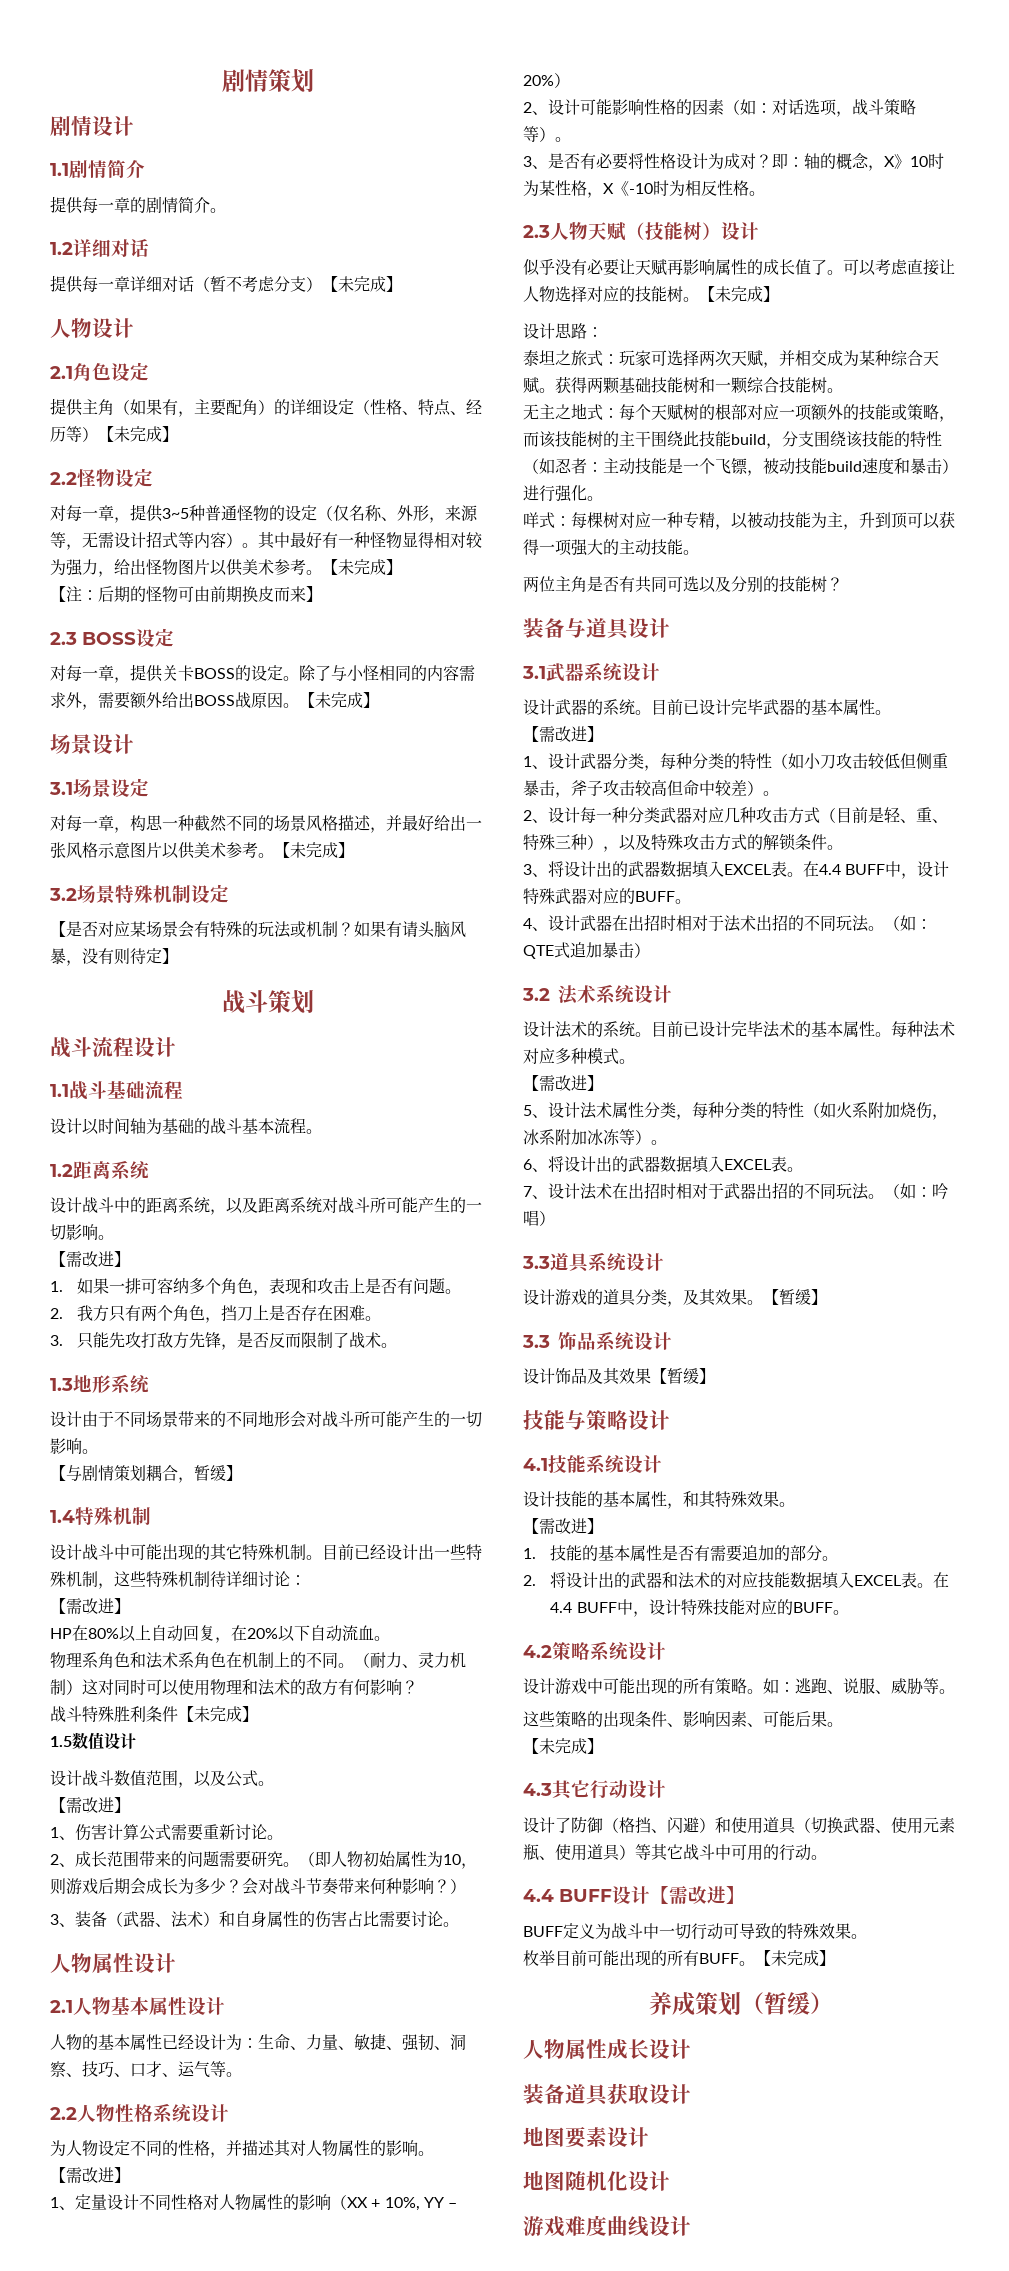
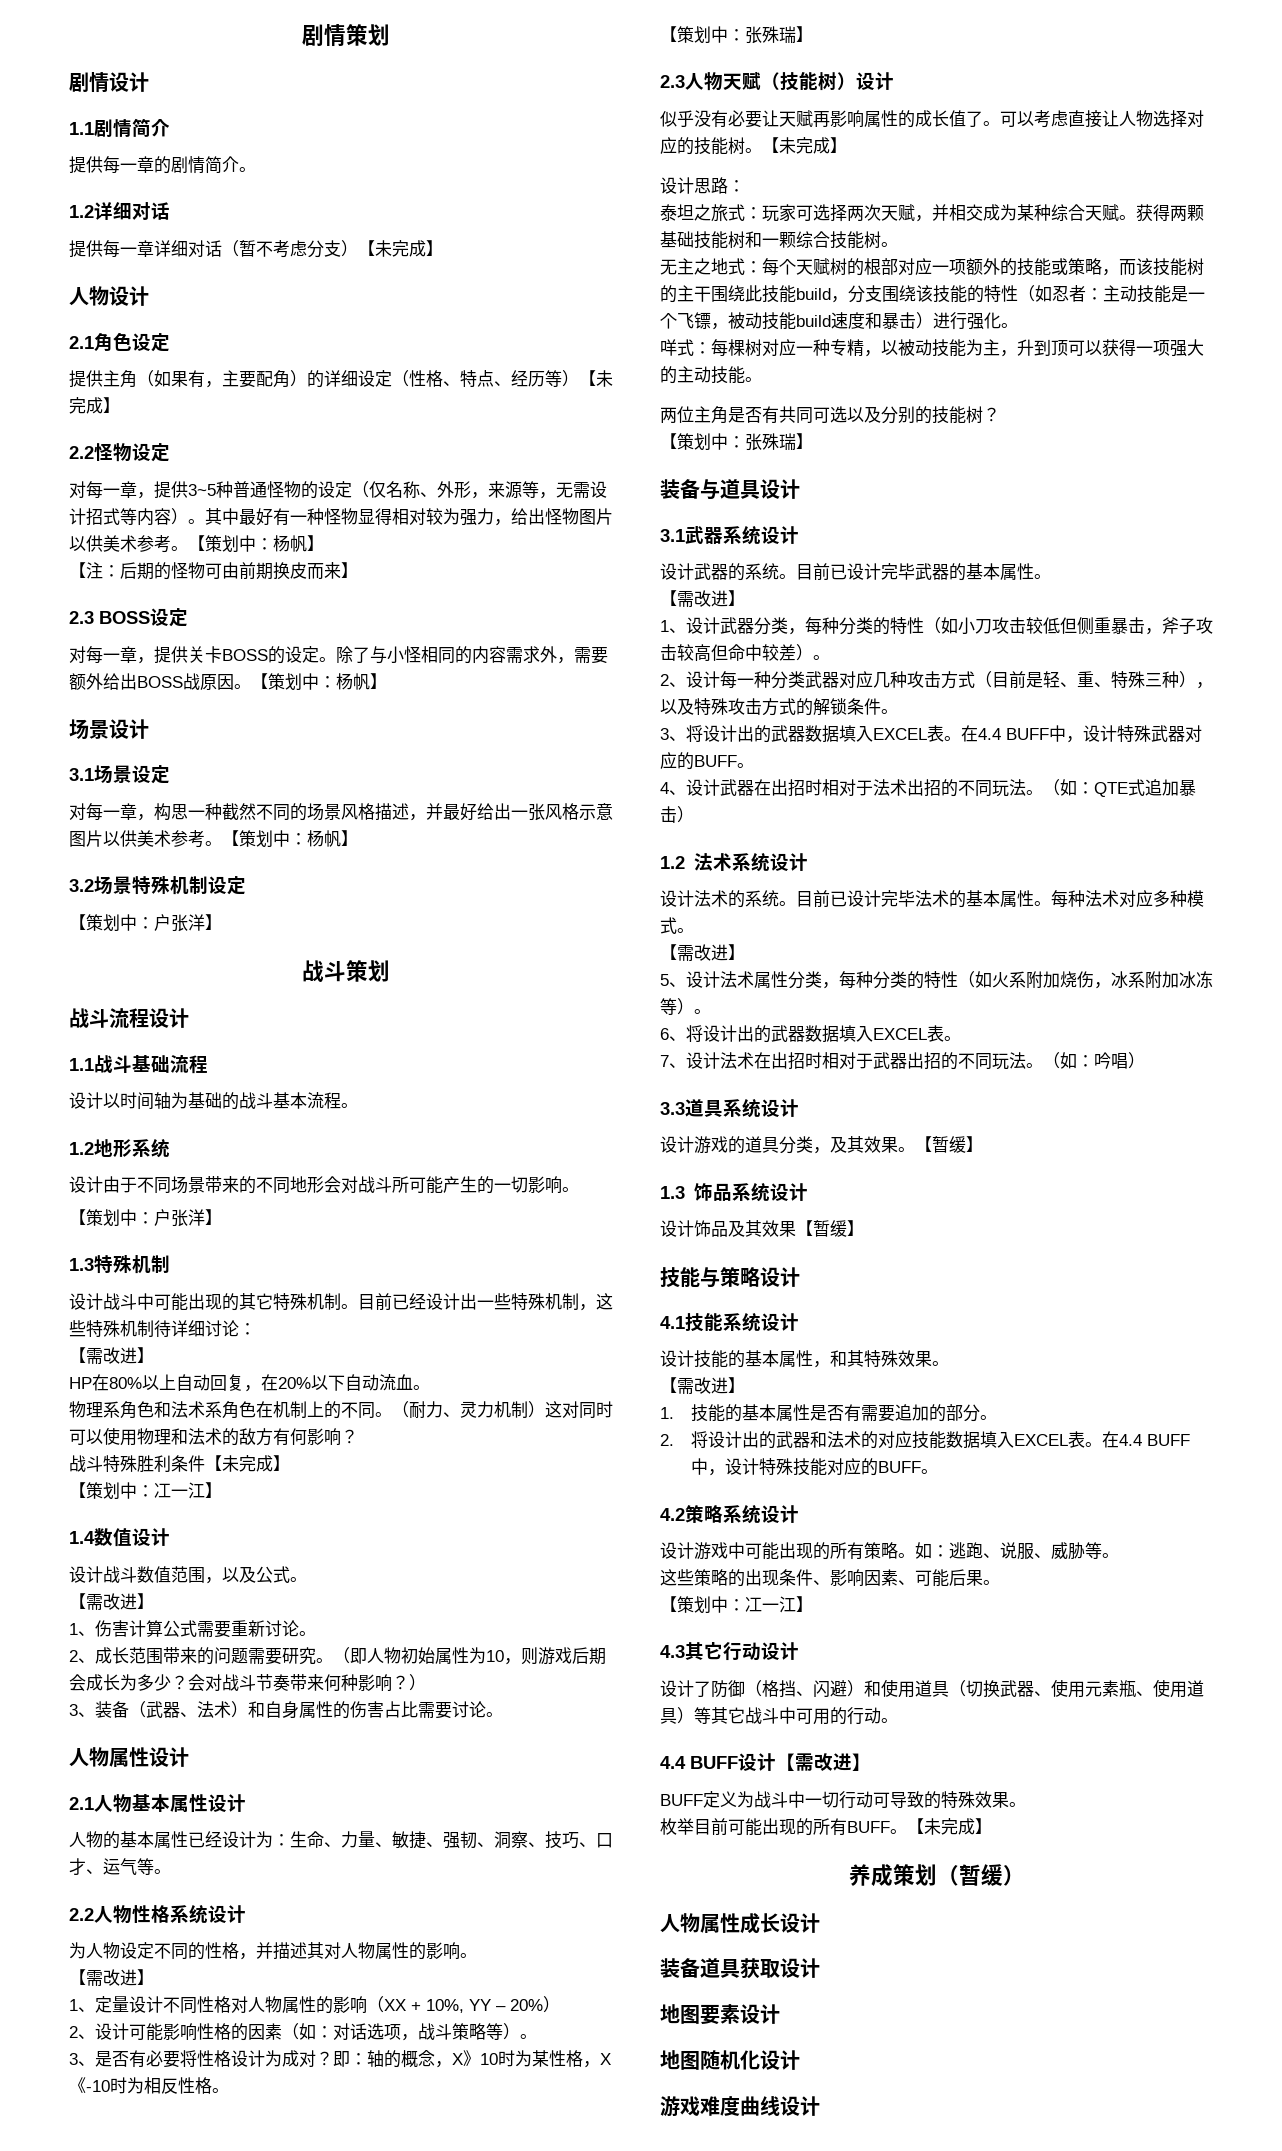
- 其中最好有一种怪物显得相对较为强力，给出怪物图片以供美术参考。【未完成】
+ 其中最好有一种怪物显得相对较为强力，给出怪物图片以供美术参考。【策划中：杨帆】
- 除了与小怪相同的内容需求外，需要额外给出BOSS战原因。【未完成】
+ 除了与小怪相同的内容需求外，需要额外给出BOSS战原因。【策划中：杨帆】
- 对每一章，构思一种截然不同的场景风格描述，并最好给出一张风格示意图片以供美术参考。【未完成】
+ 对每一章，构思一种截然不同的场景风格描述，并最好给出一张风格示意图片以供美术参考。【策划中：杨帆】
  3.2场景特殊机制设定
- 【是否对应某场景会有特殊的玩法或机制？如果有请头脑风暴，没有则待定】
+ 【策划中：户张洋】
- 1.2距离系统
- 设计战斗中的距离系统，以及距离系统对战斗所可能产生的一切影响。
- 【需改进】
- 1.如果一排可容纳多个角色，表现和攻击上是否有问题。
- 2.我方只有两个角色，挡刀上是否存在困难。
- 3.只能先攻打敌方先锋，是否反而限制了战术。
- 1.3地形系统
+ 1.2地形系统
  设计由于不同场景带来的不同地形会对战斗所可能产生的一切影响。
- 【与剧情策划耦合，暂缓】
- 1.4特殊机制
+ 【策划中：户张洋】
+ 1.3特殊机制
  战斗特殊胜利条件【未完成】
- 1.5数值设计
+ 【策划中：冮一江】
+ 1.4数值设计
  即：轴的概念，X》10时为某性格，X《-10时为相反性格。
+ 【策划中：张殊瑞】
  两位主角是否有共同可选以及分别的技能树？
+ 【策划中：张殊瑞】
- 3.2法术系统设计
+ 1.2法术系统设计
- 3.3饰品系统设计
+ 1.3饰品系统设计
  这些策略的出现条件、影响因素、可能后果。
- 【未完成】
+ 【策划中：冮一江】

